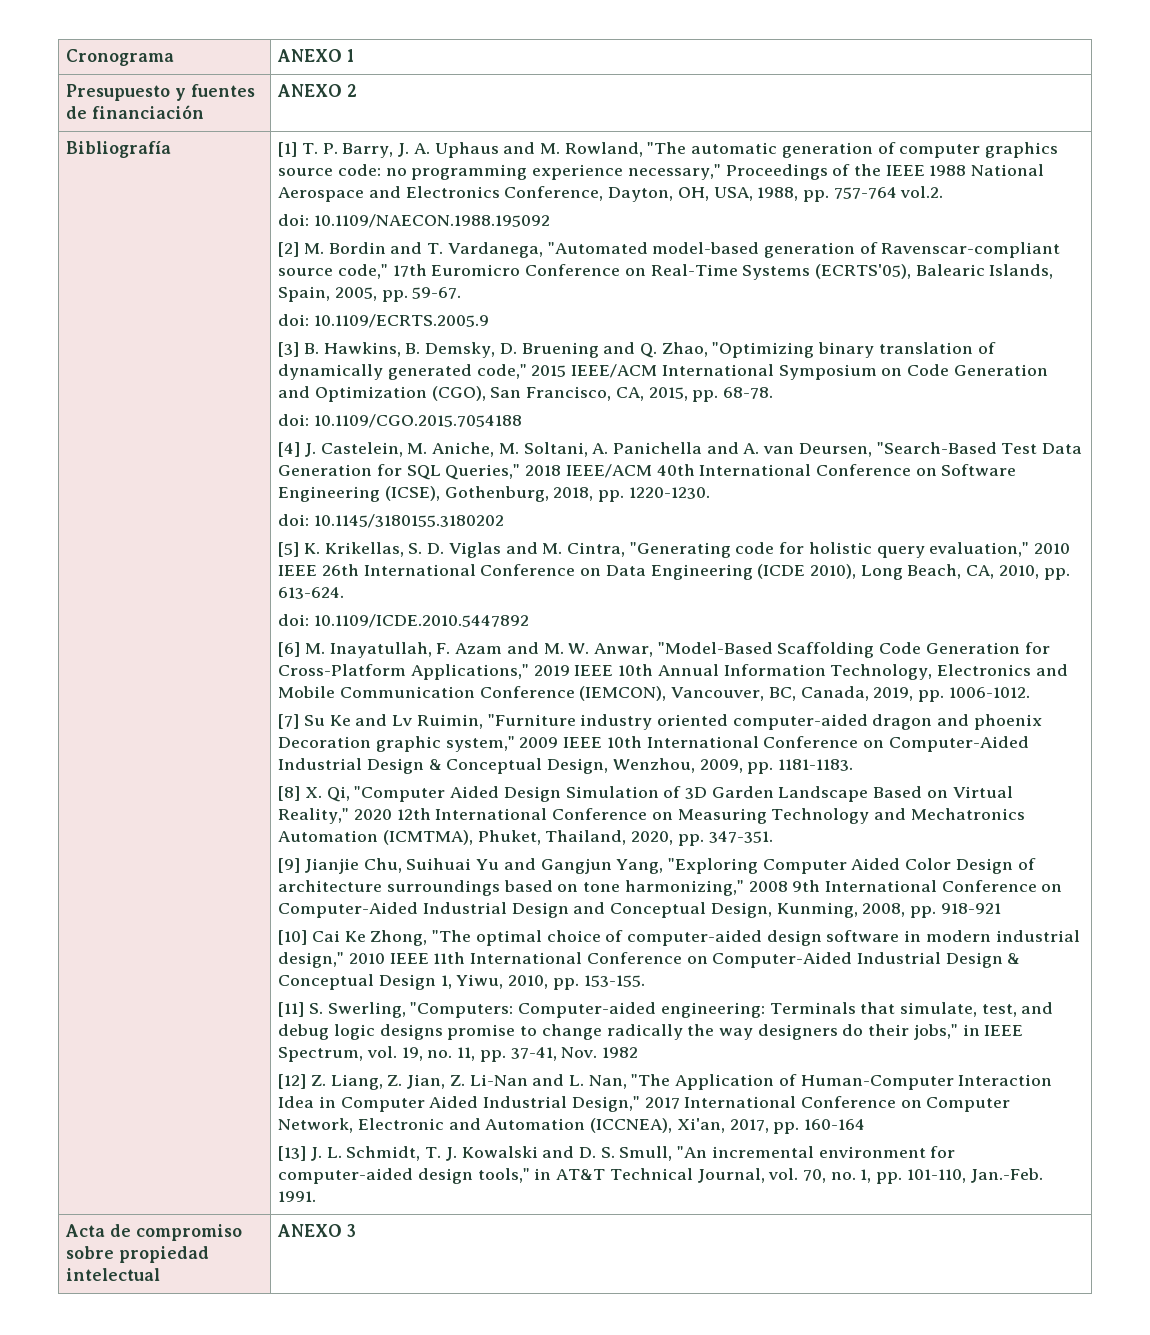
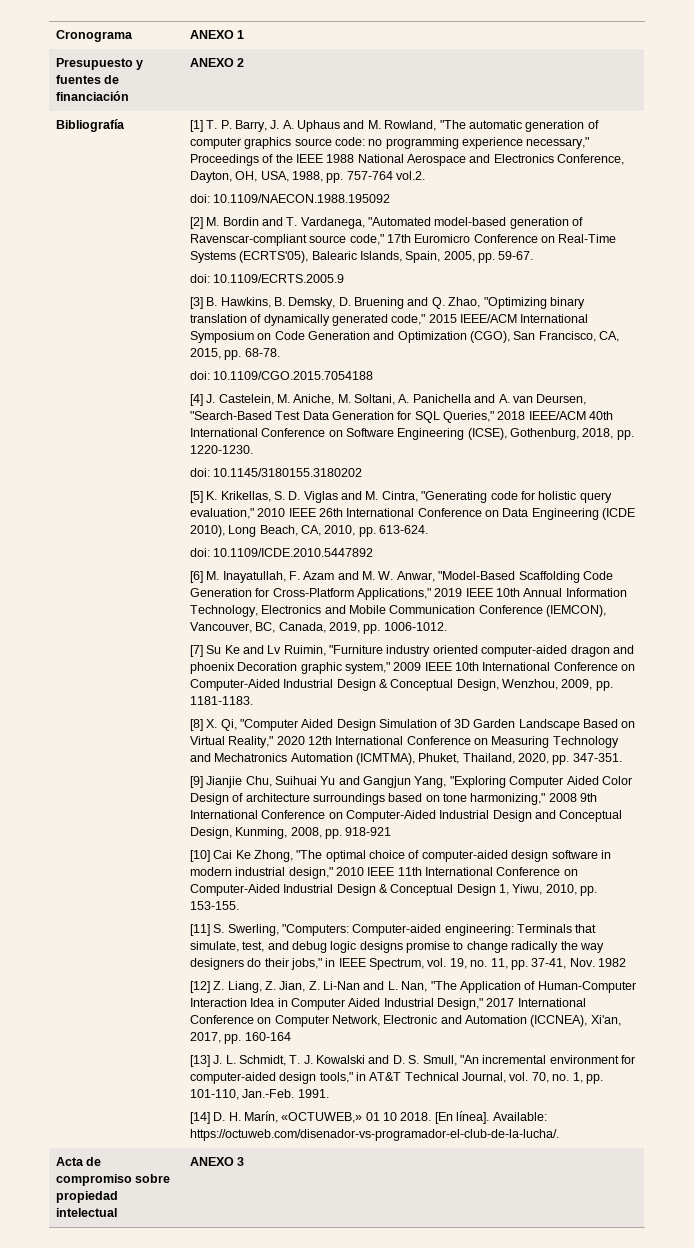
+ [14] D. H. Marín, «OCTUWEB,» 01 10 2018. [En línea]. Available: https://octuweb.com/disenador-vs-programador-el-club-de-la-lucha/.

